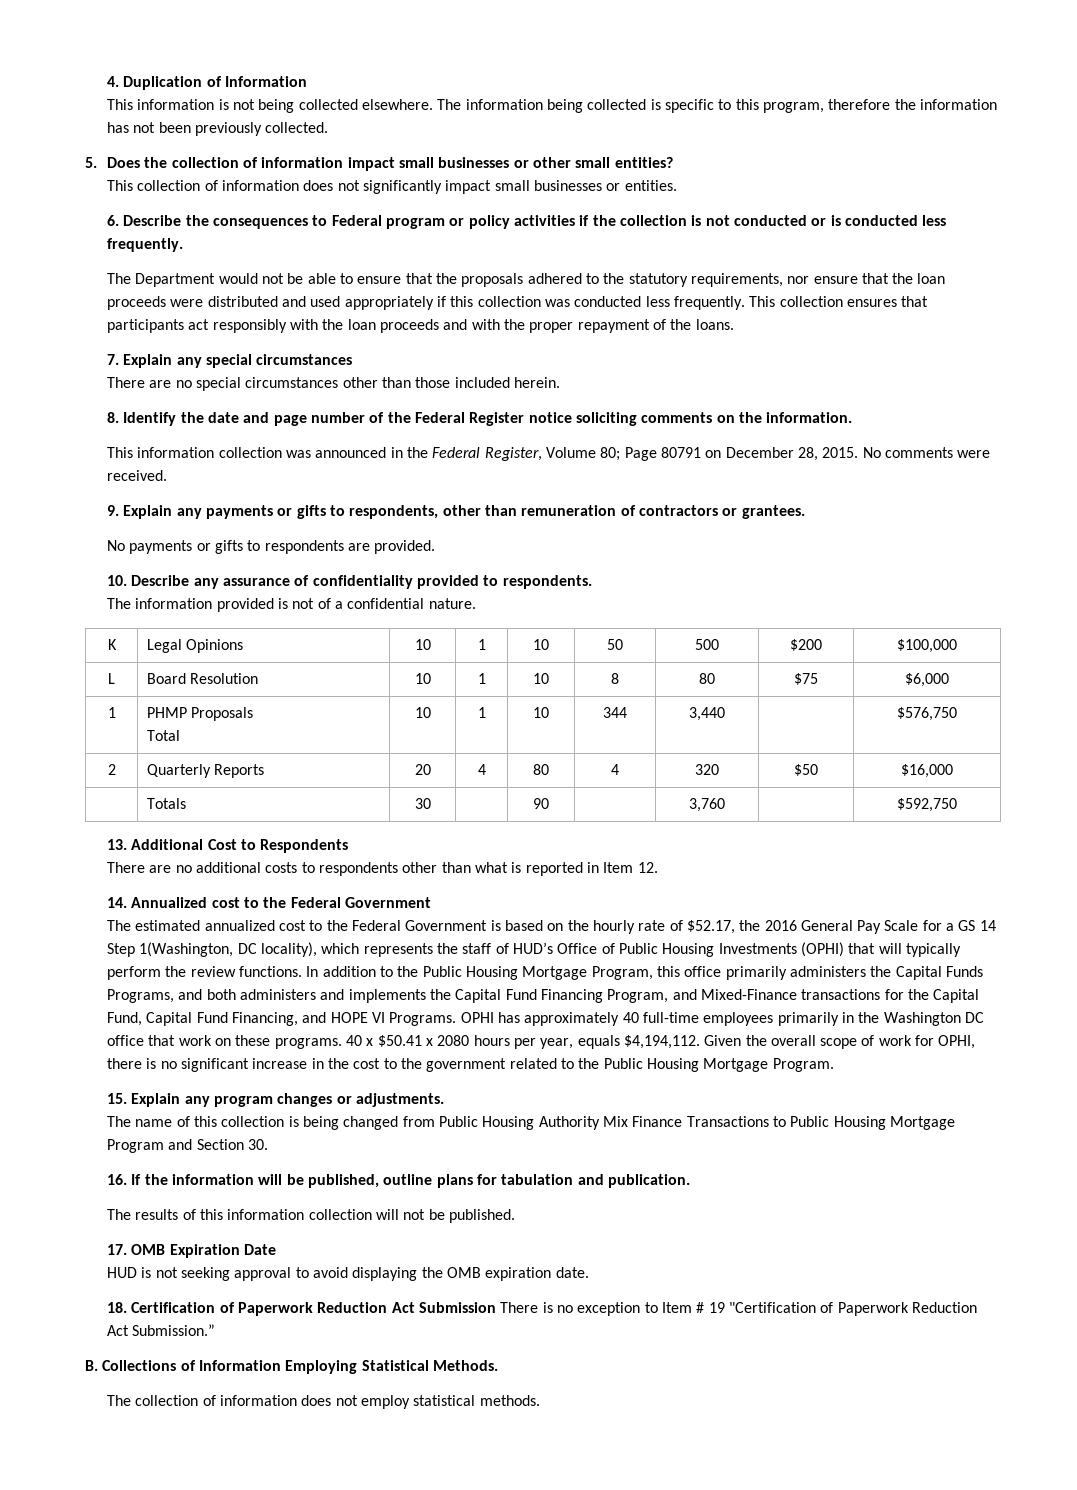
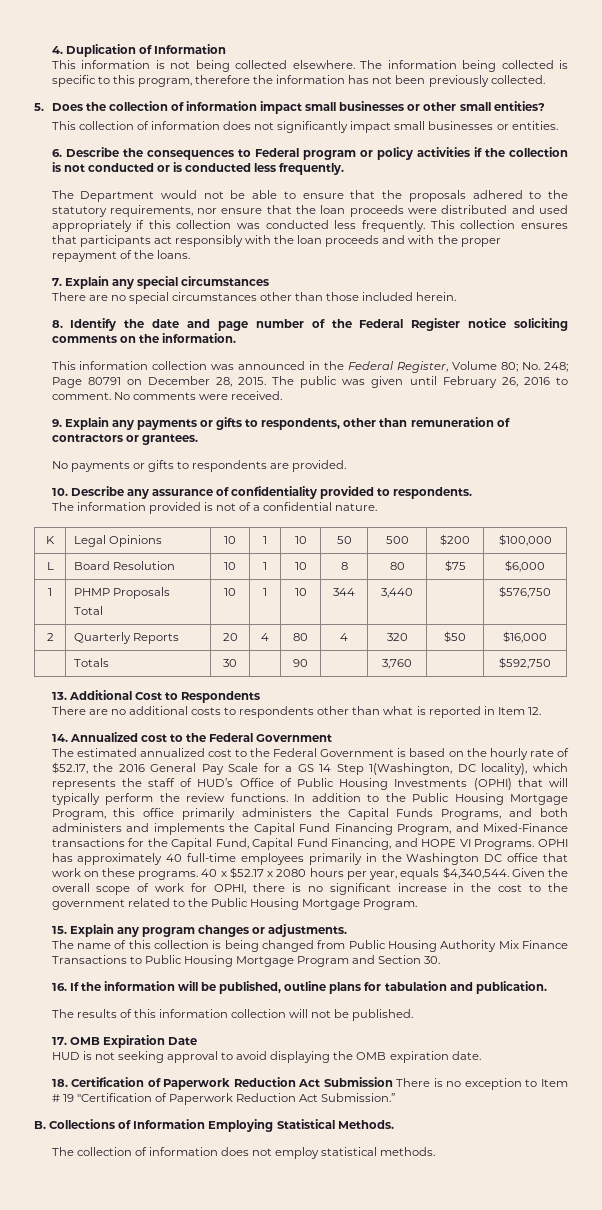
- This information collection was announced in the Federal Register, Volume 80; Page 80791 on December 28, 2015.
+ This information collection was announced in the Federal Register, Volume 80; No. 248; Page 80791 on December 28, 2015.
+ The public was given until February 26, 2016 to comment.
- 40 x $50.41 x 2080 hours per year, equals $4,194,112.
+ 40 x $52.17 x 2080 hours per year, equals $4,340,544.

